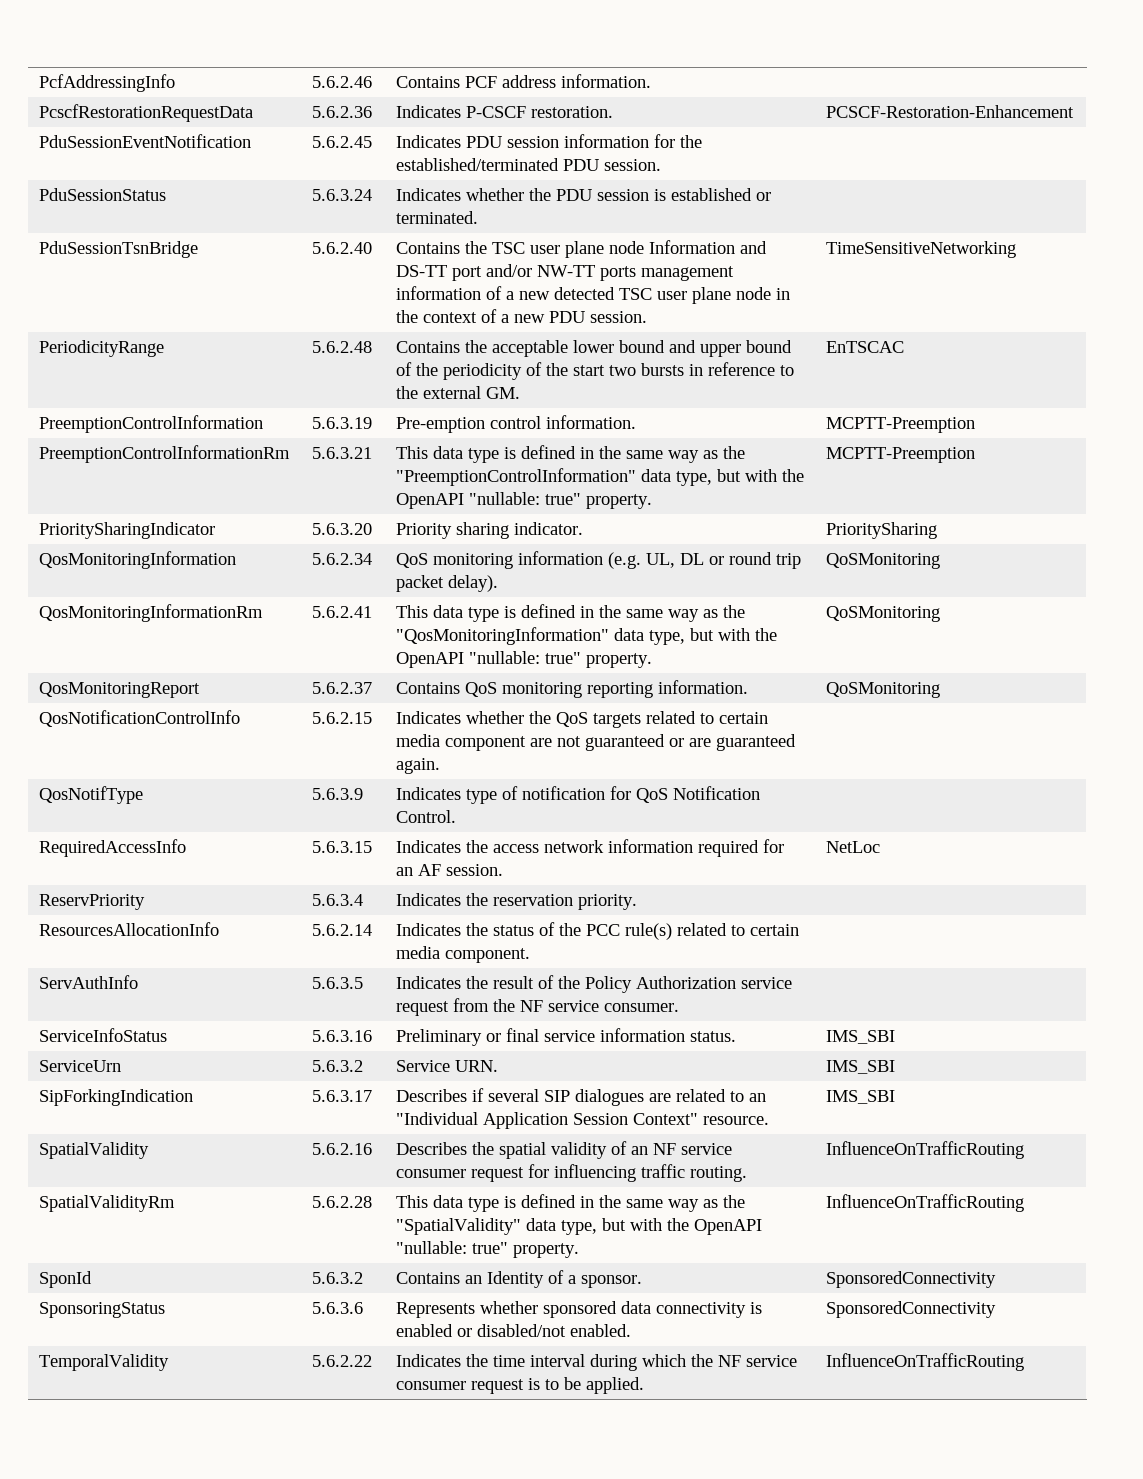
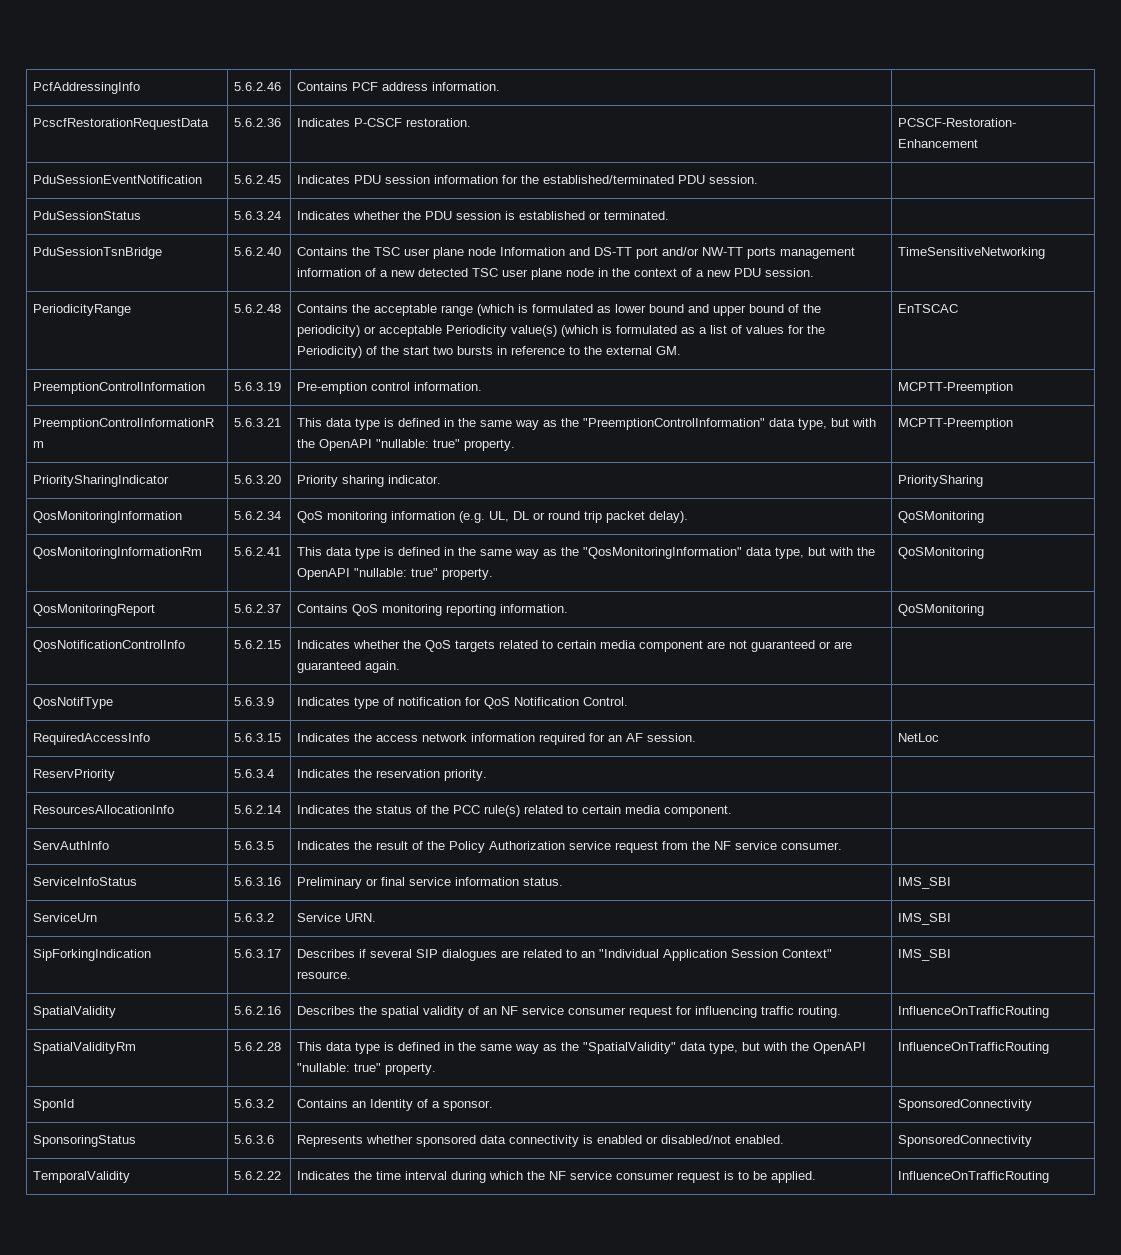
- Contains the acceptable lower bound and upper bound of the periodicity of the start two bursts in reference to the external GM.
+ Contains the acceptable range (which is formulated as lower bound and upper bound of the periodicity) or acceptable Periodicity value(s) (which is formulated as a list of values for the Periodicity) of the start two bursts in reference to the external GM.

